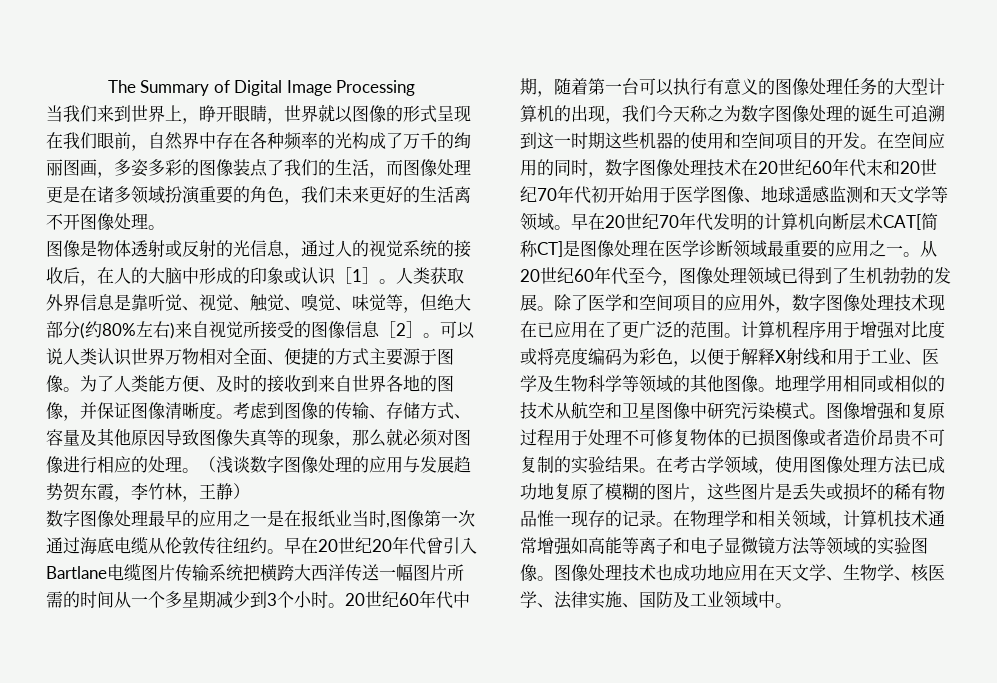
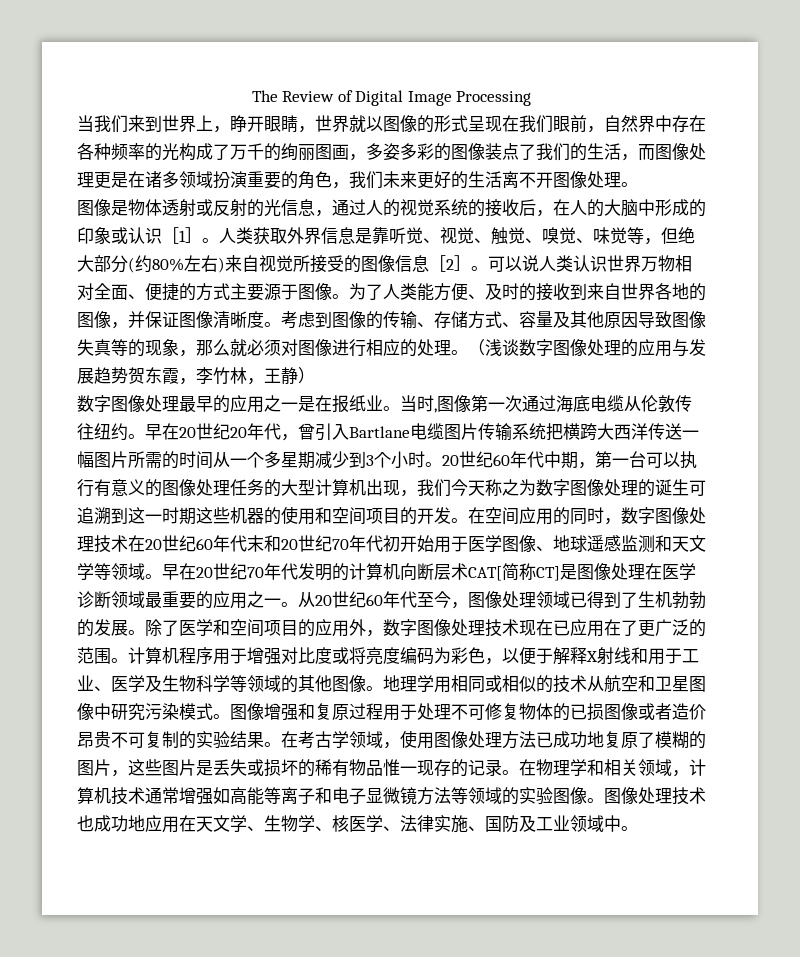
- The Summary of Digital Image Processing
+ The Review of Digital Image Processing
- 数字图像处理最早的应用之一是在报纸业当时,图像第一次通过海底电缆从伦敦传往纽约。
+ 数字图像处理最早的应用之一是在报纸业。当时,图像第一次通过海底电缆从伦敦传往纽约。
- 早在20世纪20年代曾引入Bartlane电缆图片传输系统把横跨大西洋传送一幅图片所需的时间从一个多星期减少到3个小时。
+ 早在20世纪20年代，曾引入Bartlane电缆图片传输系统把横跨大西洋传送一幅图片所需的时间从一个多星期减少到3个小时。
- 20世纪60年代中期，随着第一台可以执行有意义的图像处理任务的大型计算机的出现，我们今天称之为数字图像处理的诞生可追溯到这一时期这些机器的使用和空间项目的开发。
+ 20世纪60年代中期，第一台可以执行有意义的图像处理任务的大型计算机出现，我们今天称之为数字图像处理的诞生可追溯到这一时期这些机器的使用和空间项目的开发。

